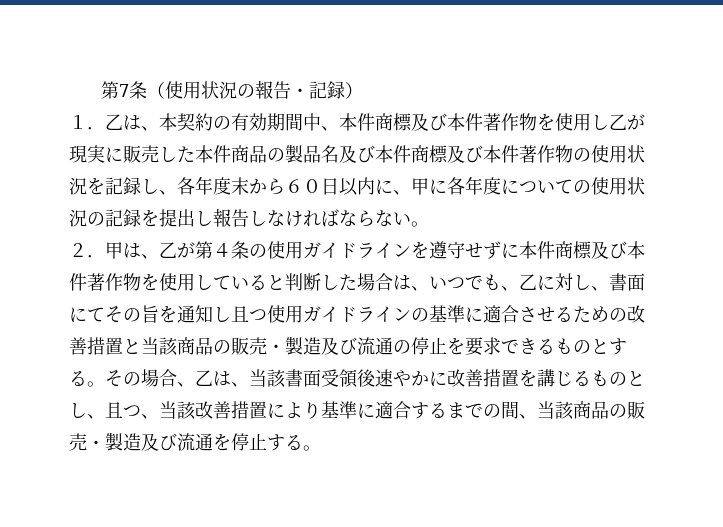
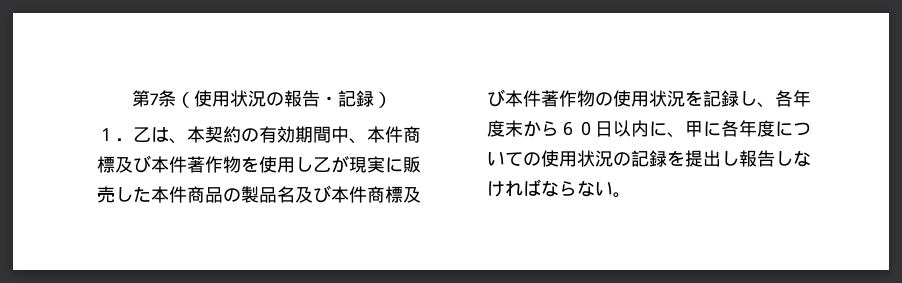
- ２．甲は、乙が第４条の使用ガイドラインを遵守せずに本件商標及び本件著作物を使用していると判断した場合は、いつでも、乙に対し、書面にてその旨を通知し且つ使用ガイドラインの基準に適合させるための改善措置と当該商品の販売・製造及び流通の停止を要求できるものとする。その場合、乙は、当該書面受領後速やかに改善措置を講じるものとし、且つ、当該改善措置により基準に適合するまでの間、当該商品の販売・製造及び流通を停止する。

